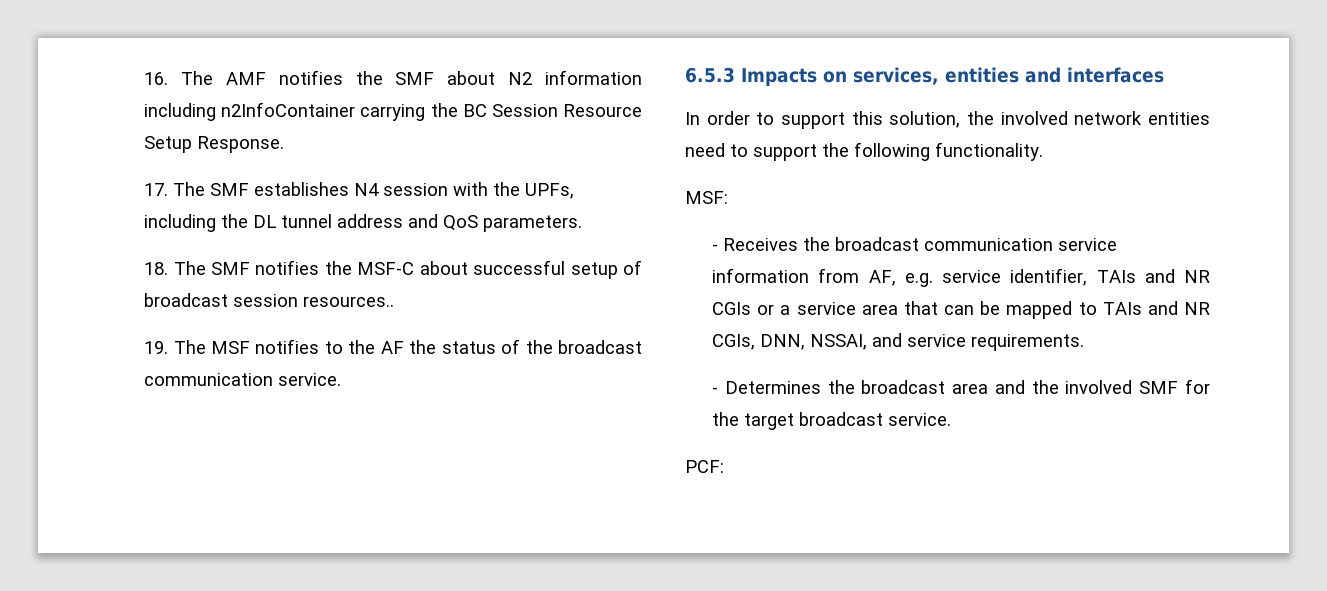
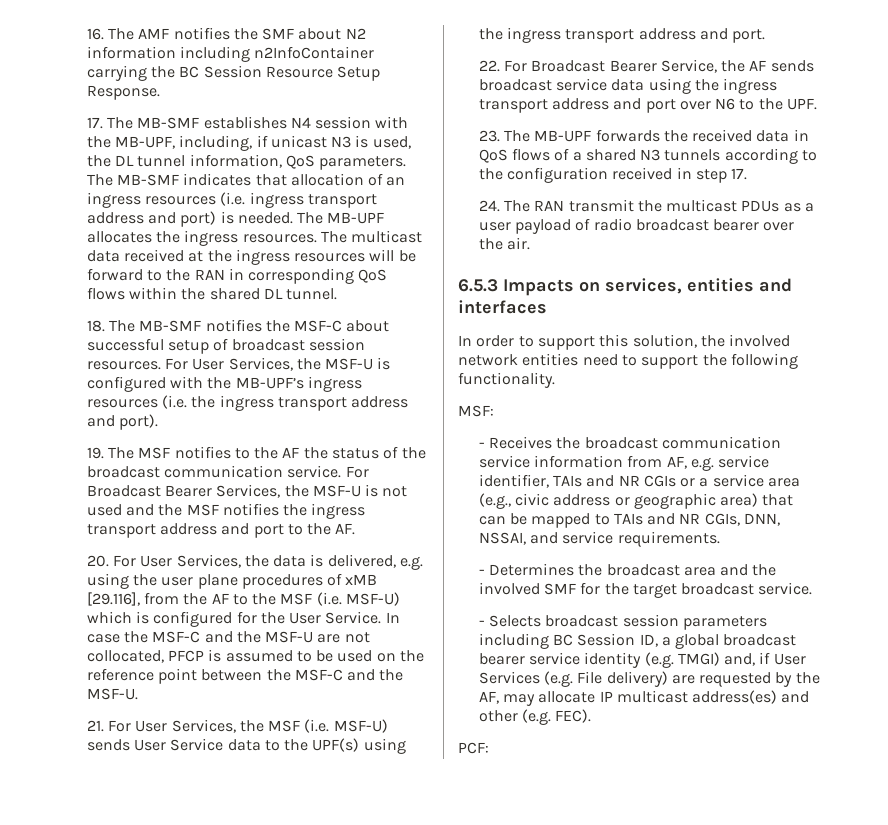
- 17. The SMF establishes N4 session with the UPFs, including the DL tunnel address and QoS parameters.
+ 17. The MB-SMF establishes N4 session with the MB-UPF, including, if unicast N3 is used, the DL tunnel information, QoS parameters. The MB-SMF indicates that allocation of an ingress resources (i.e. ingress transport address and port) is needed. The MB-UPF allocates the ingress resources. The multicast data received at the ingress resources will be forward to the RAN in corresponding QoS flows within the shared DL tunnel.
- 18. The SMF notifies the MSF-C about successful setup of broadcast session resources..
+ 18. The MB-SMF notifies the MSF-C about successful setup of broadcast session resources. For User Services, the MSF-U is configured with the MB-UPF’s ingress resources (i.e. the ingress transport address and port).
+ For Broadcast Bearer Services, the MSF-U is not used and the MSF notifies the ingress transport address and port to the AF.
+ 20. For User Services, the data is delivered, e.g. using the user plane procedures of xMB [29.116], from the AF to the MSF (i.e. MSF-U) which is configured for the User Service. In case the MSF-C and the MSF-U are not collocated, PFCP is assumed to be used on the reference point between the MSF-C and the MSF-U.
+ 21. For User Services, the MSF (i.e. MSF-U) sends User Service data to the UPF(s) using the ingress transport address and port.
+ 22. For Broadcast Bearer Service, the AF sends broadcast service data using the ingress transport address and port over N6 to the UPF.
+ 23. The MB-UPF forwards the received data in QoS flows of a shared N3 tunnels according to the configuration received in step 17.
+ 24. The RAN transmit the multicast PDUs as a user payload of radio broadcast bearer over the air.
- - Receives the broadcast communication service information from AF, e.g. service identifier, TAIs and NR CGIs or a service area that can be mapped to TAIs and NR CGIs, DNN, NSSAI, and service requirements.
+ - Receives the broadcast communication service information from AF, e.g. service identifier, TAIs and NR CGIs or a service area (e.g., civic address or geographic area) that can be mapped to TAIs and NR CGIs, DNN, NSSAI, and service requirements.
+ - Selects broadcast session parameters including BC Session ID, a global broadcast bearer service identity (e.g. TMGI) and, if User Services (e.g. File delivery) are requested by the AF, may allocate IP multicast address(es) and other (e.g. FEC).

